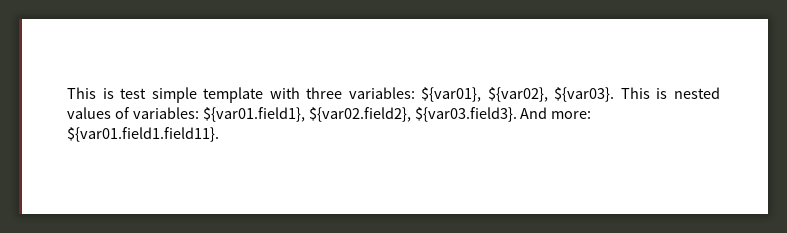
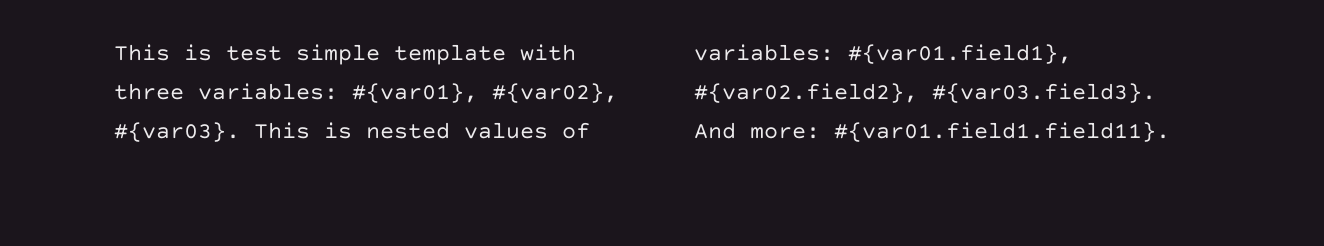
- This is test simple template with three variables: ${var01}, ${var02}, ${var03}.
+ This is test simple template with three variables: #{var01}, #{var02}, #{var03}.
- This is nested values of variables: ${var01.field1}, ${var02.field2}, ${var03.field3}. And more: ${var01.field1.field11}.
+ This is nested values of variables: #{var01.field1}, #{var02.field2}, #{var03.field3}. And more: #{var01.field1.field11}.

